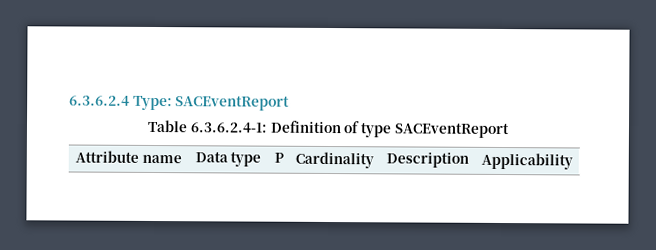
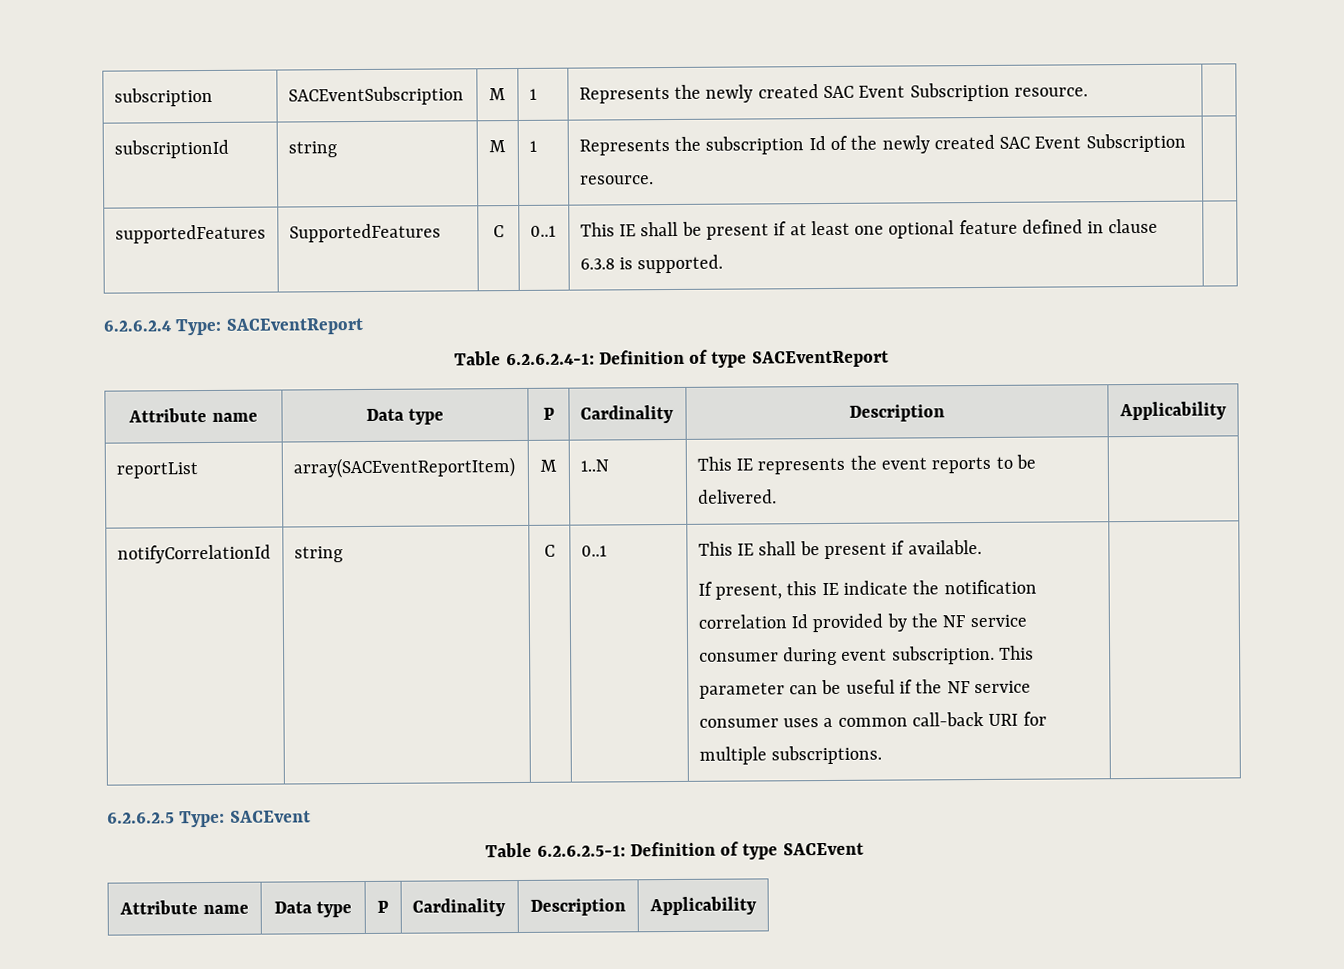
- 6.3.6.2.4 Type: SACEventReport
+ subscription | SACEventSubscription | M | 1 | Represents the newly created SAC Event Subscription resource. |
+ subscriptionId | string | M | 1 | Represents the subscription Id of the newly created SAC Event Subscription resource. |
+ supportedFeatures | SupportedFeatures | C | 0..1 | This IE shall be present if at least one optional feature defined in clause 6.3.8 is supported. |
+ 6.2.6.2.4 Type: SACEventReport
- Table 6.3.6.2.4-1: Definition of type SACEventReport
+ Table 6.2.6.2.4-1: Definition of type SACEventReport
+ reportList | array(SACEventReportItem) | M | 1..N | This IE represents the event reports to be delivered. |
+ notifyCorrelationId | string | C | 0..1 | This IE shall be present if available.
+ If present, this IE indicate the notification correlation Id provided by the NF service consumer during event subscription. This parameter can be useful if the NF service consumer uses a common call-back URI for multiple subscriptions. |
+ 6.2.6.2.5 Type: SACEvent
+ Table 6.2.6.2.5-1: Definition of type SACEvent
+ Attribute name | Data type | P | Cardinality | Description | Applicability

